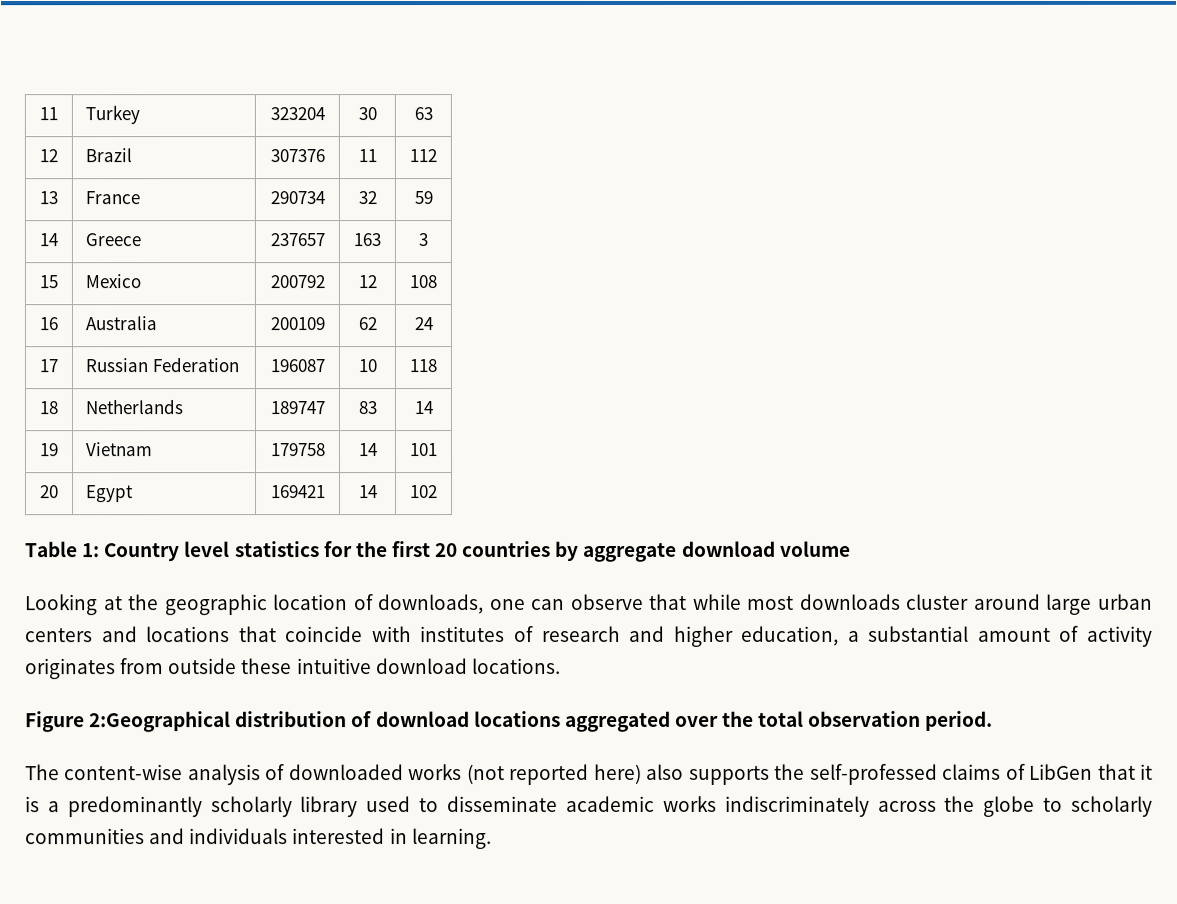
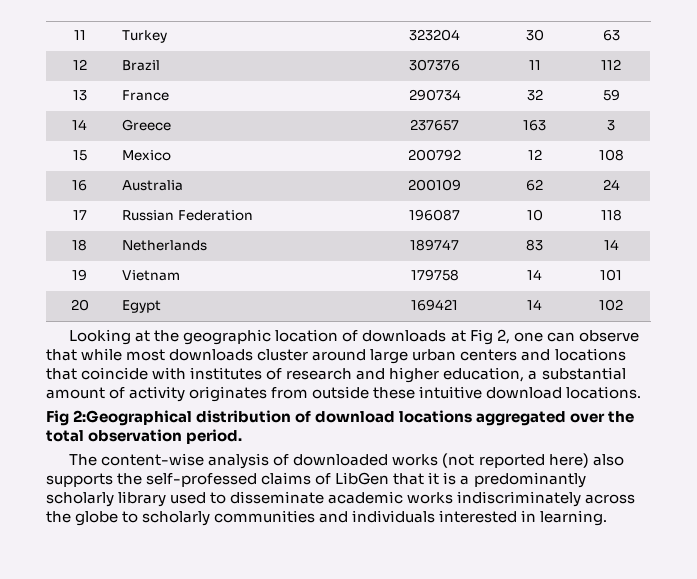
- Table 1: Country level statistics for the first 20 countries by aggregate download volume
- Looking at the geographic location of downloads, one can observe that while most downloads cluster around large urban centers and locations that coincide with institutes of research and higher education, a substantial amount of activity originates from outside these intuitive download locations.
+ Looking at the geographic location of downloads at Fig 2, one can observe that while most downloads cluster around large urban centers and locations that coincide with institutes of research and higher education, a substantial amount of activity originates from outside these intuitive download locations.
- Figure 2:Geographical distribution of download locations aggregated over the total observation period.
+ Fig 2:Geographical distribution of download locations aggregated over the total observation period.

